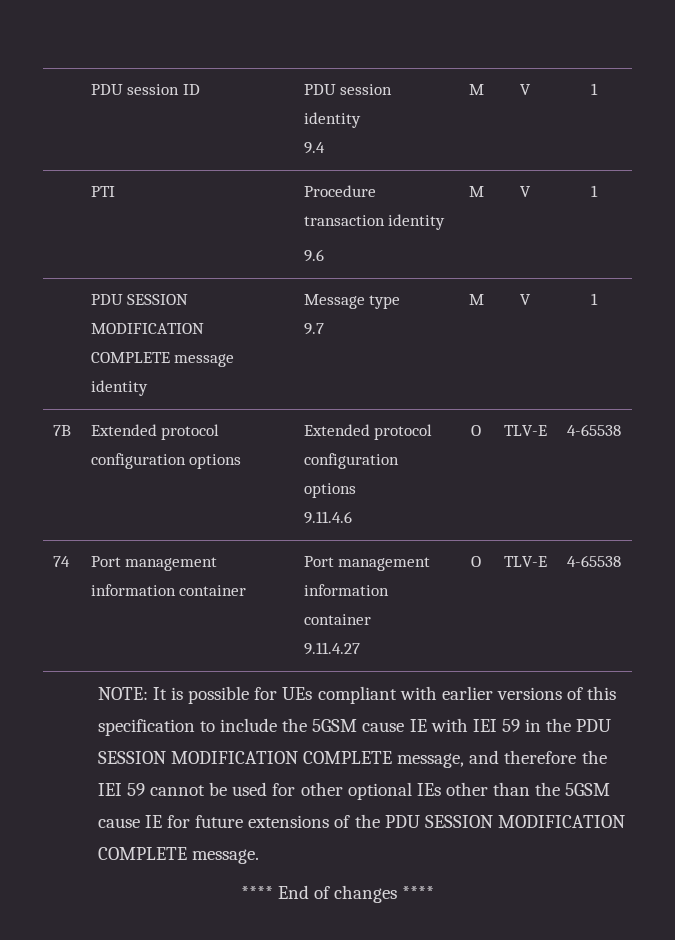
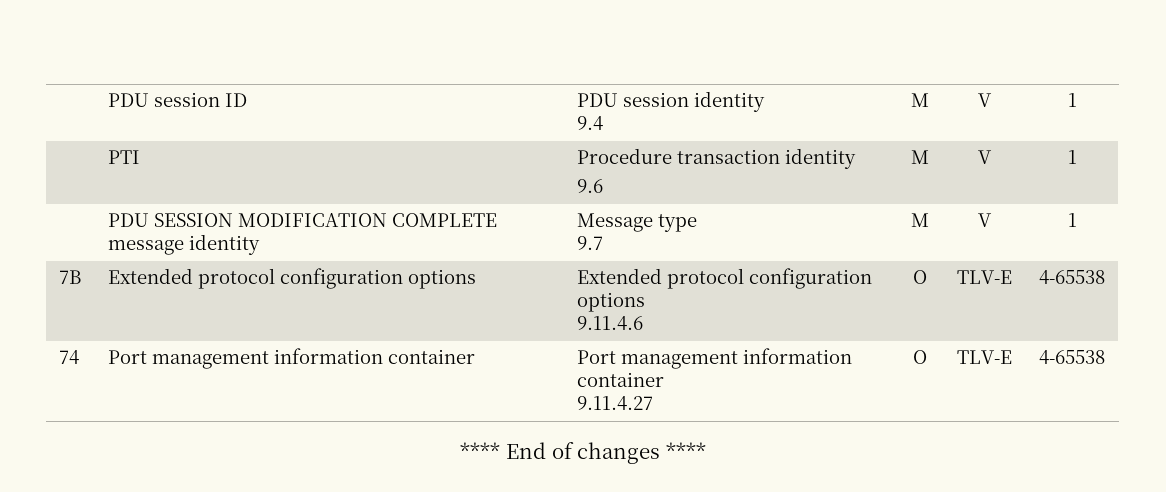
- NOTE: It is possible for UEs compliant with earlier versions of this specification to include the 5GSM cause IE with IEI 59 in the PDU SESSION MODIFICATION COMPLETE message, and therefore the IEI 59 cannot be used for other optional IEs other than the 5GSM cause IE for future extensions of the PDU SESSION MODIFICATION COMPLETE message.

